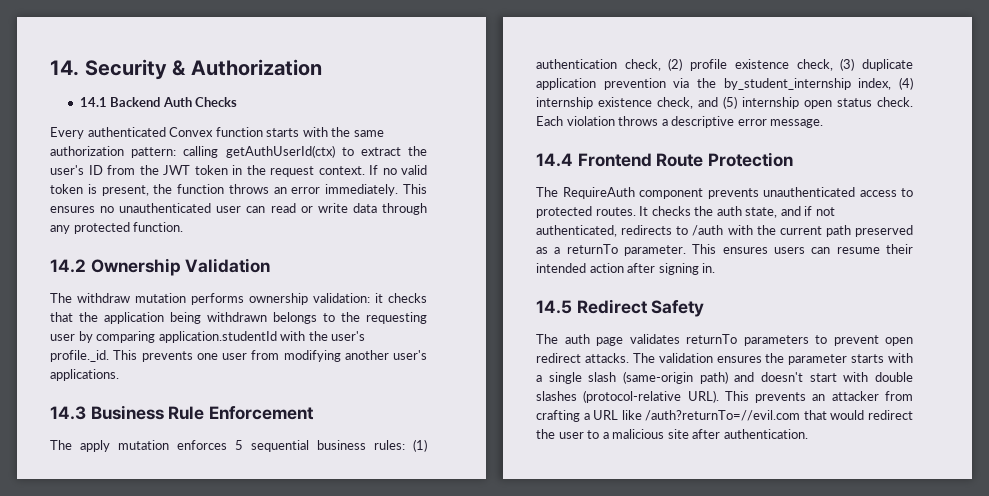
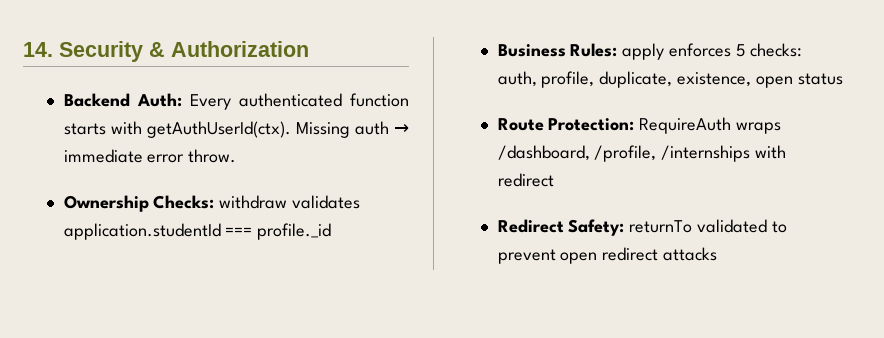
- 14.1 Backend Auth Checks
- Every authenticated Convex function starts with the same authorization pattern: calling getAuthUserId(ctx) to extract the user's ID from the JWT token in the request context. If no valid token is present, the function throws an error immediately. This ensures no unauthenticated user can read or write data through any protected function.
- 14.2 Ownership Validation
- The withdraw mutation performs ownership validation: it checks that the application being withdrawn belongs to the requesting user by comparing application.studentId with the user's profile._id. This prevents one user from modifying another user's applications.
- 14.3 Business Rule Enforcement
- The apply mutation enforces 5 sequential business rules: (1) authentication check, (2) profile existence check, (3) duplicate application prevention via the by_student_internship index, (4) internship existence check, and (5) internship open status check. Each violation throws a descriptive error message.
- 14.4 Frontend Route Protection
- The RequireAuth component prevents unauthenticated access to protected routes. It checks the auth state, and if not authenticated, redirects to /auth with the current path preserved as a returnTo parameter. This ensures users can resume their intended action after signing in.
- 14.5 Redirect Safety
- The auth page validates returnTo parameters to prevent open redirect attacks. The validation ensures the parameter starts with a single slash (same-origin path) and doesn't start with double slashes (protocol-relative URL). This prevents an attacker from crafting a URL like /auth?returnTo=//evil.com that would redirect the user to a malicious site after authentication.
+ Backend Auth: Every authenticated function starts with getAuthUserId(ctx). Missing auth → immediate error throw.
+ Ownership Checks: withdraw validates application.studentId === profile._id
+ Business Rules: apply enforces 5 checks: auth, profile, duplicate, existence, open status
+ Route Protection: RequireAuth wraps /dashboard, /profile, /internships with redirect
+ Redirect Safety: returnTo validated to prevent open redirect attacks

